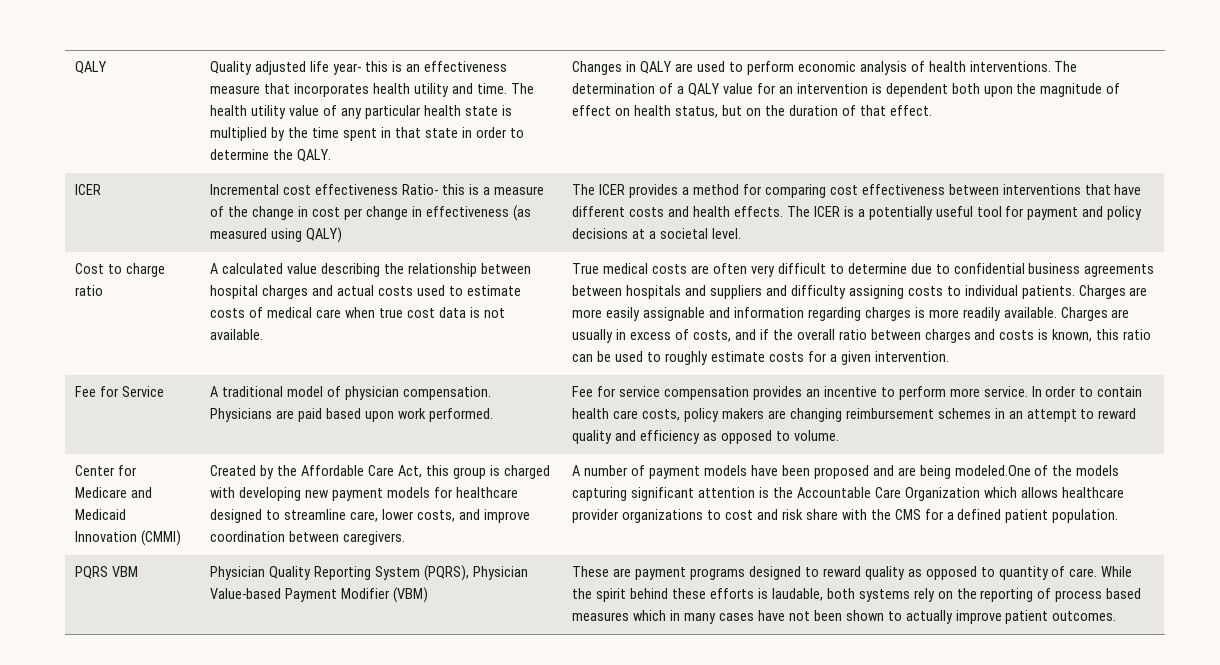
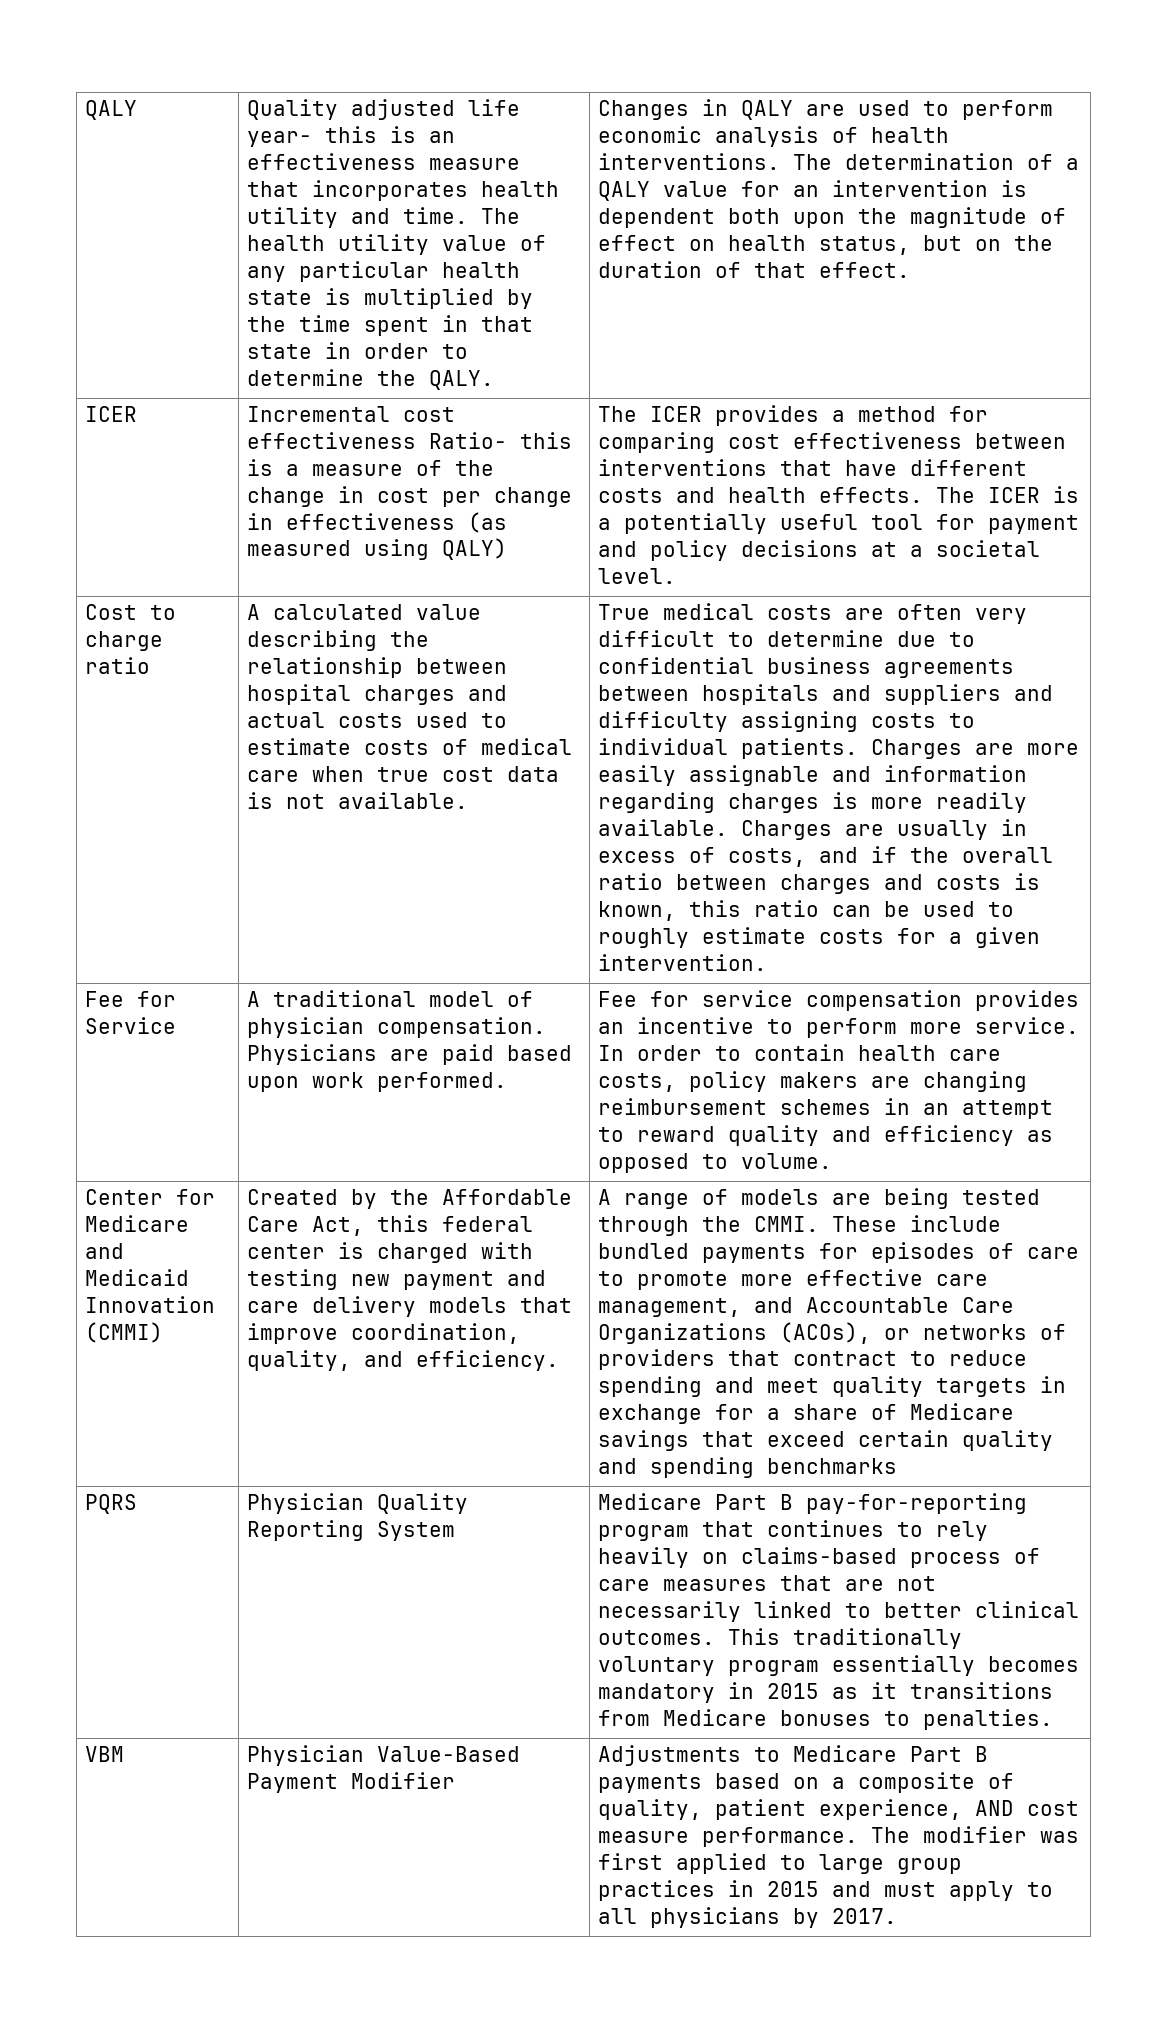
- Created by the Affordable Care Act, this group is charged with developing new payment models for healthcare designed to streamline care, lower costs, and improve coordination between caregivers. | A number of payment models have been proposed and are being modeled.One of the models capturing significant attention is the Accountable Care Organization which allows healthcare provider organizations to cost and risk share with the CMS for a defined patient population.
+ Created by the Affordable Care Act, this federal center is charged with testing new payment and care delivery models that improve coordination, quality, and efficiency. | A range of models are being tested through the CMMI. These include bundled payments for episodes of care to promote more effective care management, and Accountable Care Organizations (ACOs), or networks of providers that contract to reduce spending and meet quality targets in exchange for a share of Medicare savings that exceed certain quality and spending benchmarks
- PQRS VBM
+ PQRS
- Physician Quality Reporting System (PQRS), Physician Value-based Payment Modifier (VBM) | These are payment programs designed to reward quality as opposed to quantity of care. While the spirit behind these efforts is laudable, both systems rely on the reporting of process based measures which in many cases have not been shown to actually improve patient outcomes.
+ Physician Quality Reporting System | Medicare Part B pay-for-reporting program that continues to rely heavily on claims-based process of care measures that are not necessarily linked to better clinical outcomes. This traditionally voluntary program essentially becomes mandatory in 2015 as it transitions from Medicare bonuses to penalties.
+ VBM | Physician Value-Based Payment Modifier | Adjustments to Medicare Part B payments based on a composite of quality, patient experience, AND cost measure performance. The modifier was first applied to large group practices in 2015 and must apply to all physicians by 2017.

